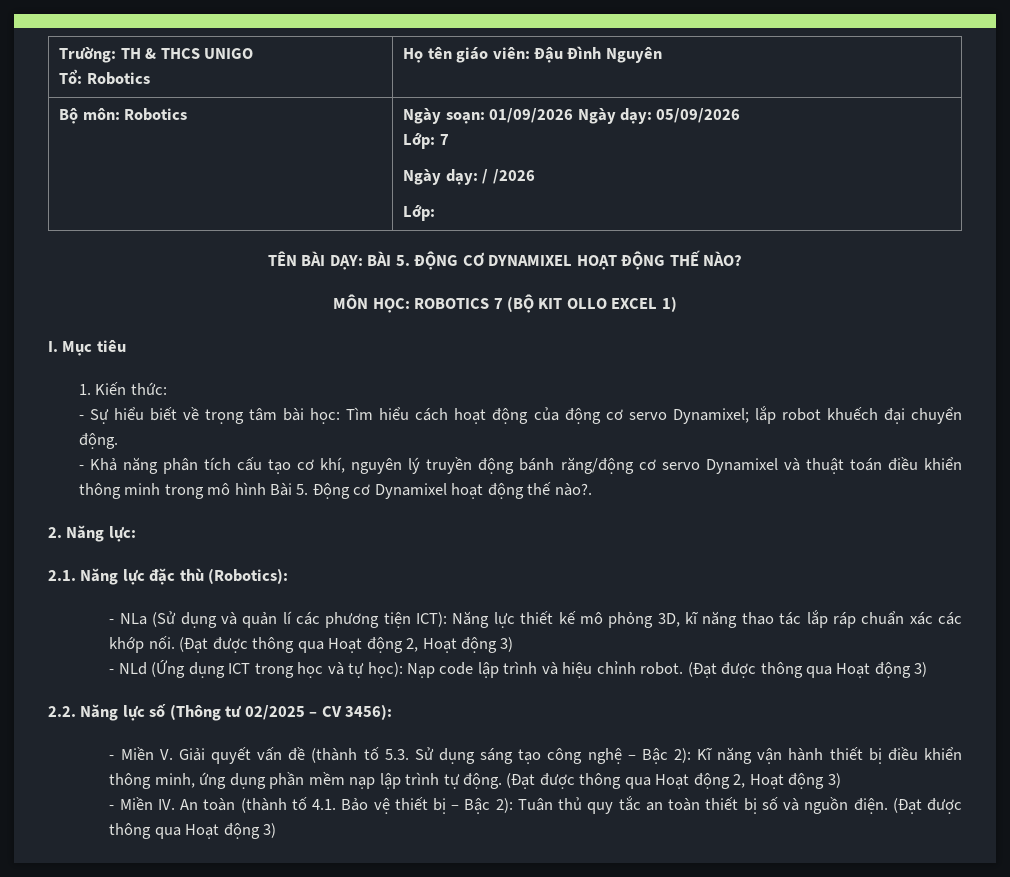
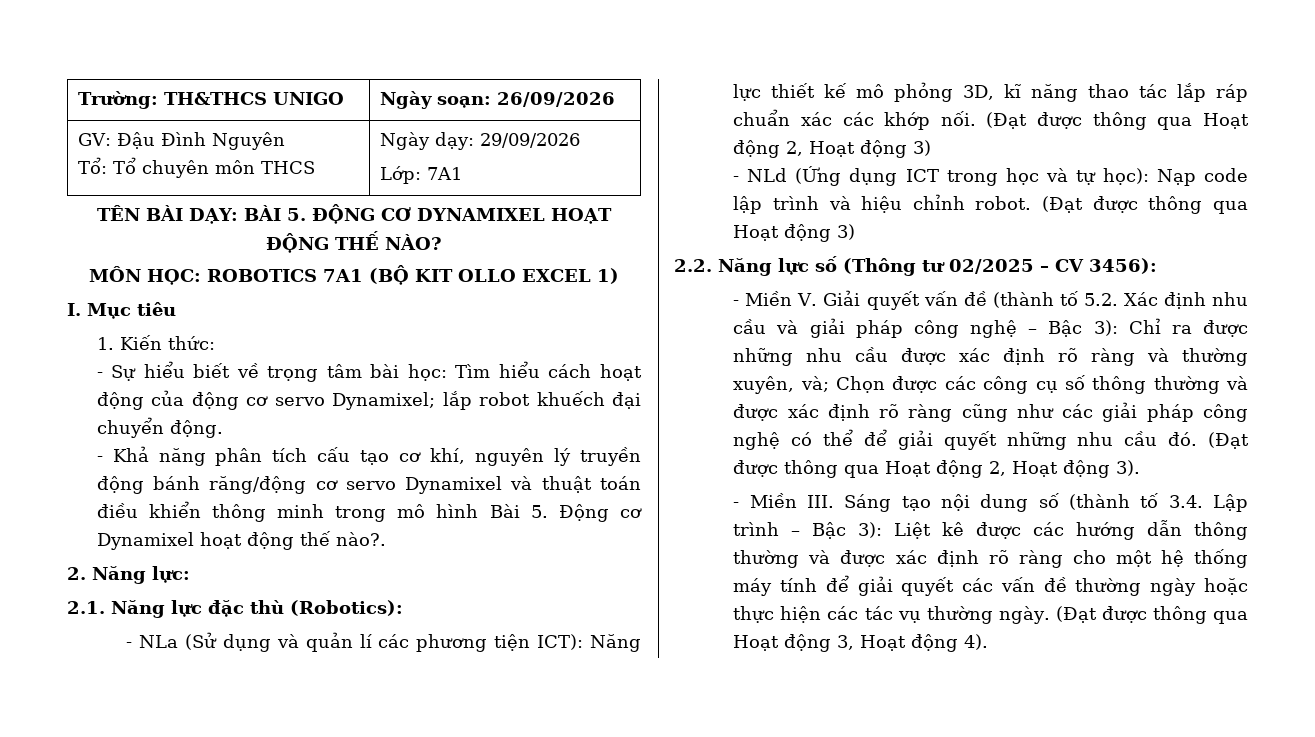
- Trường: TH & THCS UNIGO
- Tổ: Robotics | Họ tên giáo viên: Đậu Đình Nguyên
- Bộ môn: Robotics | Ngày soạn: 01/09/2026 Ngày dạy: 05/09/2026
- Lớp: 7
- Ngày dạy: / /2026
- Lớp:
+ Trường: TH&THCS UNIGO | Ngày soạn: 26/09/2026
+ GV: Đậu Đình Nguyên
+ Tổ: Tổ chuyên môn THCS | Ngày dạy: 29/09/2026
+ Lớp: 7A1
- MÔN HỌC: ROBOTICS 7 (BỘ KIT OLLO EXCEL 1)
+ MÔN HỌC: ROBOTICS 7A1 (BỘ KIT OLLO EXCEL 1)
- - Miền V. Giải quyết vấn đề (thành tố 5.3. Sử dụng sáng tạo công nghệ – Bậc 2): Kĩ năng vận hành thiết bị điều khiển thông minh, ứng dụng phần mềm nạp lập trình tự động. (Đạt được thông qua Hoạt động 2, Hoạt động 3)
- - Miền IV. An toàn (thành tố 4.1. Bảo vệ thiết bị – Bậc 2): Tuân thủ quy tắc an toàn thiết bị số và nguồn điện. (Đạt được thông qua Hoạt động 3)
+ - Miền V. Giải quyết vấn đề (thành tố 5.2. Xác định nhu cầu và giải pháp công nghệ – Bậc 3): Chỉ ra được những nhu cầu được xác định rõ ràng và thường xuyên, và; Chọn được các công cụ số thông thường và được xác định rõ ràng cũng như các giải pháp công nghệ có thể để giải quyết những nhu cầu đó. (Đạt được thông qua Hoạt động 2, Hoạt động 3).
+ - Miền III. Sáng tạo nội dung số (thành tố 3.4. Lập trình – Bậc 3): Liệt kê được các hướng dẫn thông thường và được xác định rõ ràng cho một hệ thống máy tính để giải quyết các vấn đề thường ngày hoặc thực hiện các tác vụ thường ngày. (Đạt được thông qua Hoạt động 3, Hoạt động 4).

